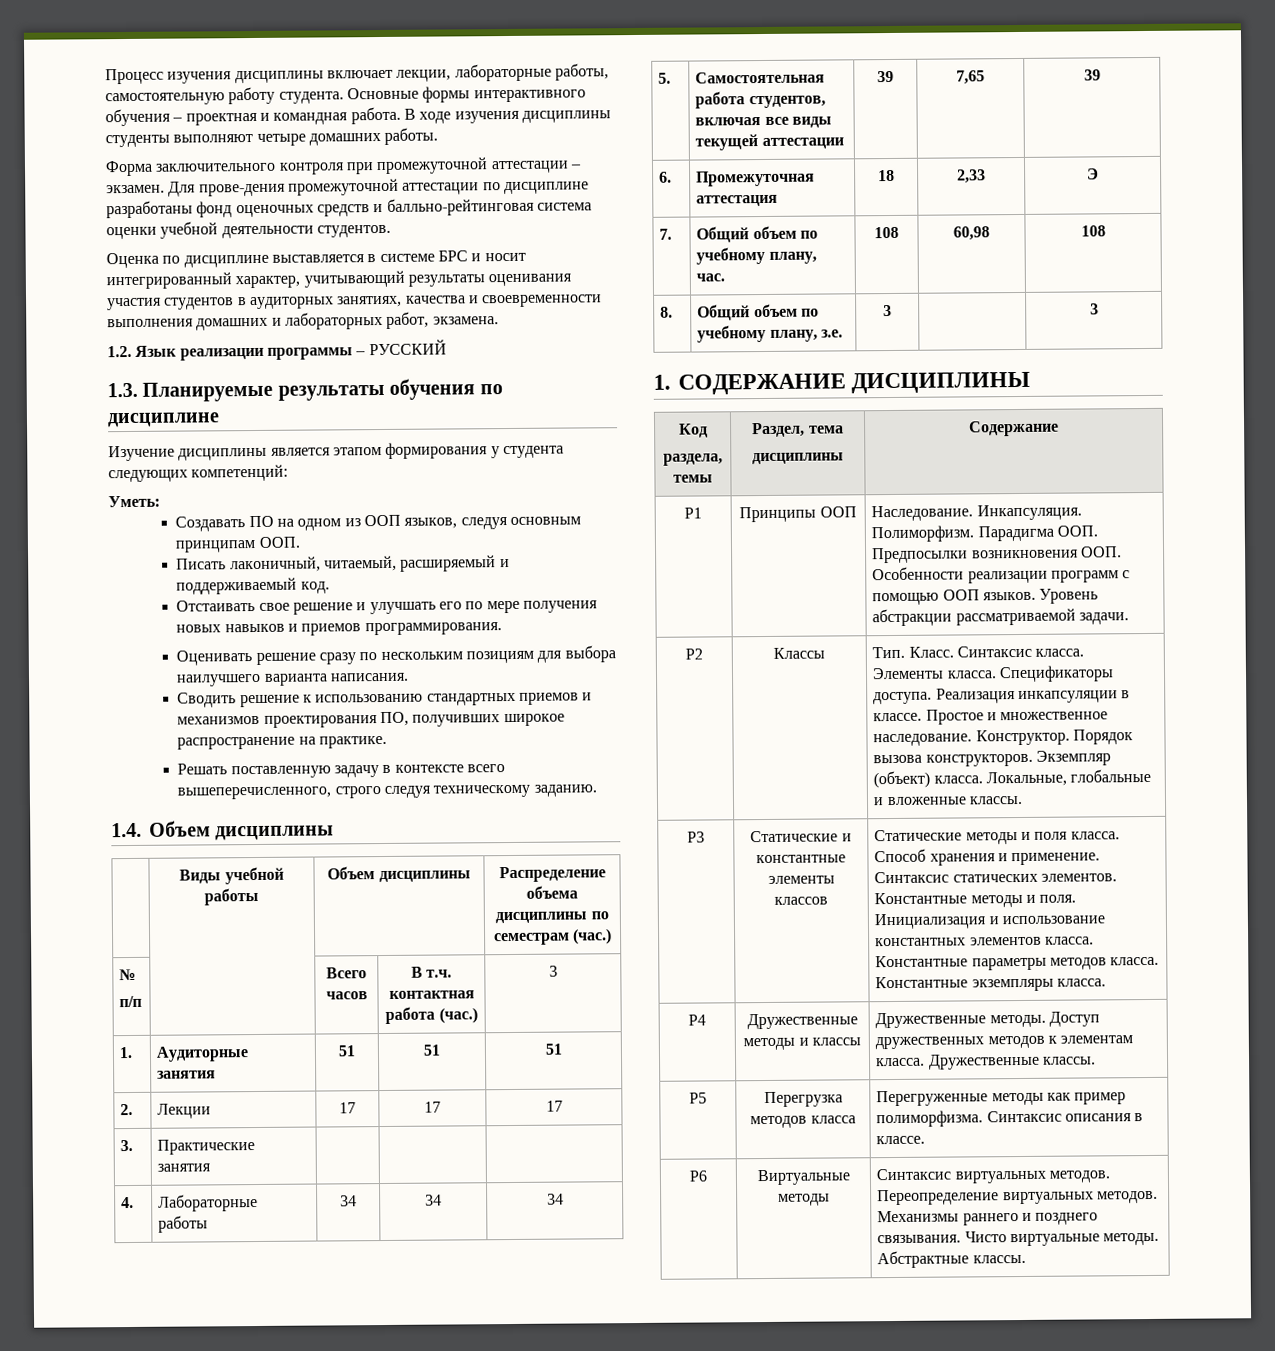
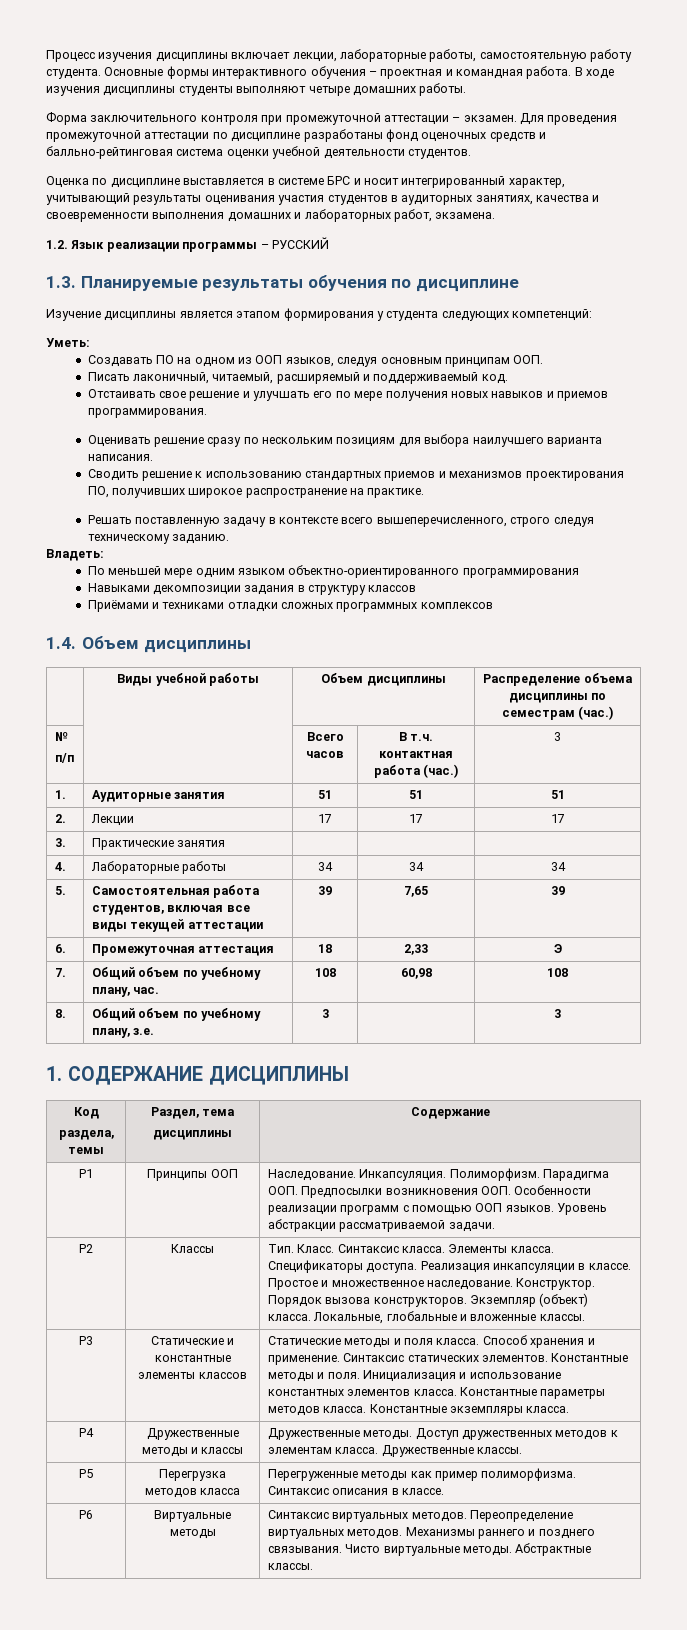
- Для прове-дения промежуточной аттестации по дисциплине разработаны фонд оценочных средств и балльно-рейтинговая система оценки учебной деятельности студентов.
+ Для проведения промежуточной аттестации по дисциплине разработаны фонд оценочных средств и балльно-рейтинговая система оценки учебной деятельности студентов.
+ Владеть:
+ По меньшей мере одним языком объектно-ориентированного программирования
+ Навыками декомпозиции задания в структуру классов
+ Приёмами и техниками отладки сложных программных комплексов

